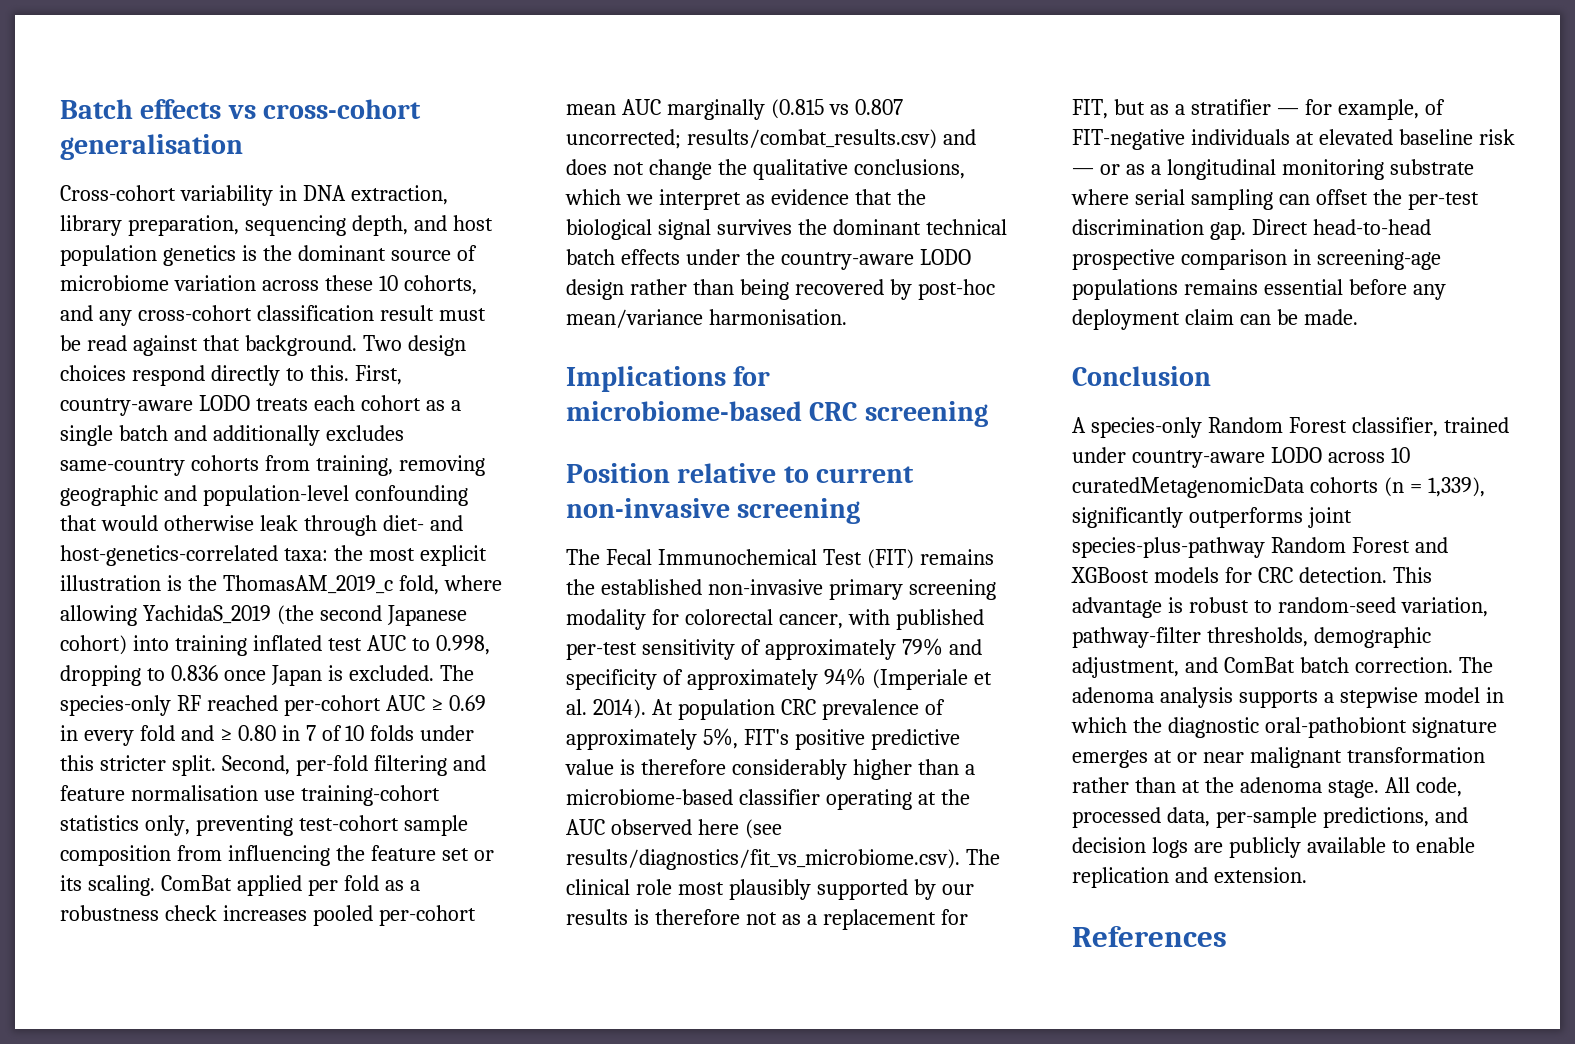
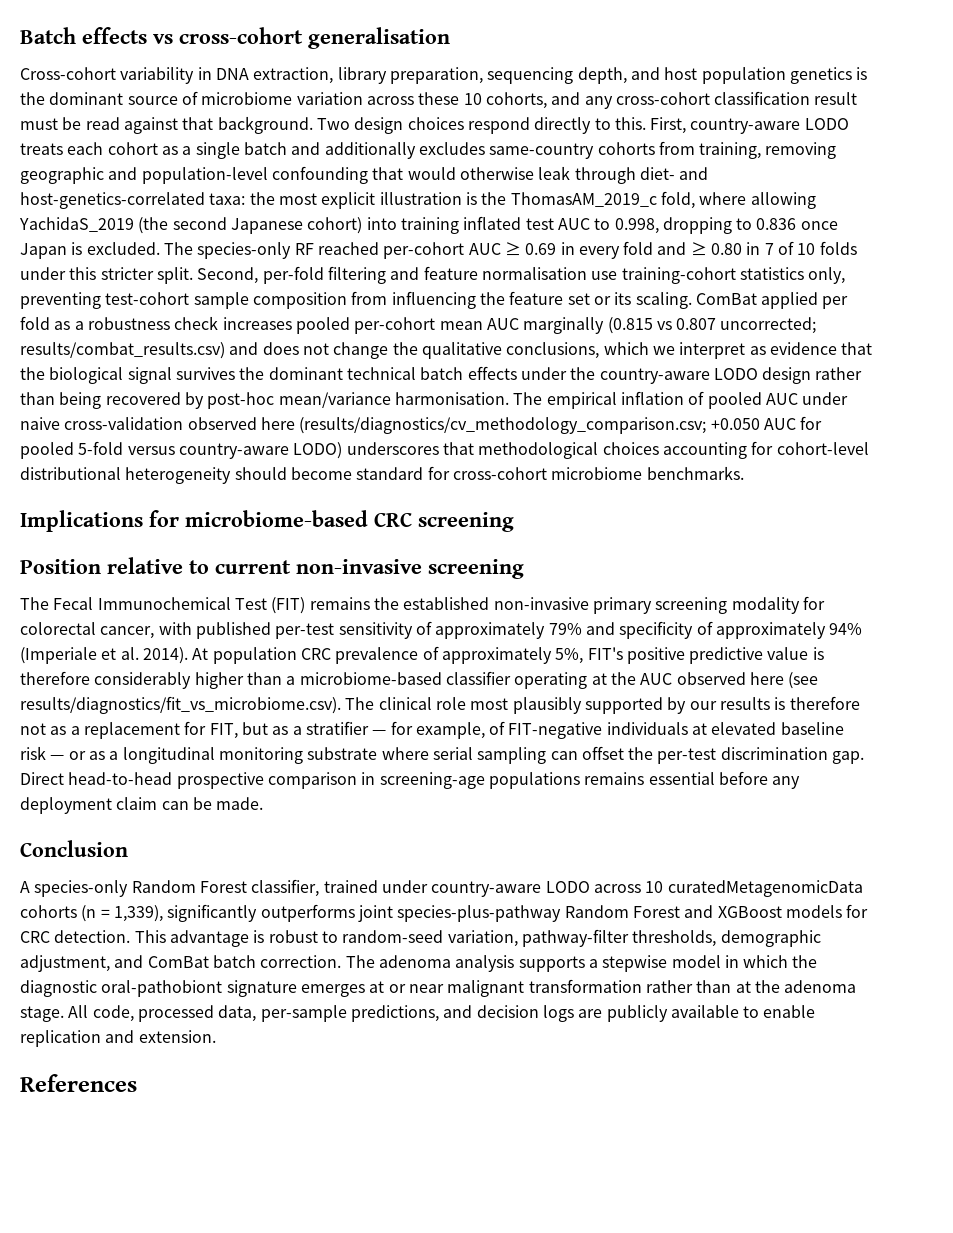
+ The empirical inflation of pooled AUC under naive cross-validation observed here (results/diagnostics/cv_methodology_comparison.csv; +0.050 AUC for pooled 5-fold versus country-aware LODO) underscores that methodological choices accounting for cohort-level distributional heterogeneity should become standard for cross-cohort microbiome benchmarks.

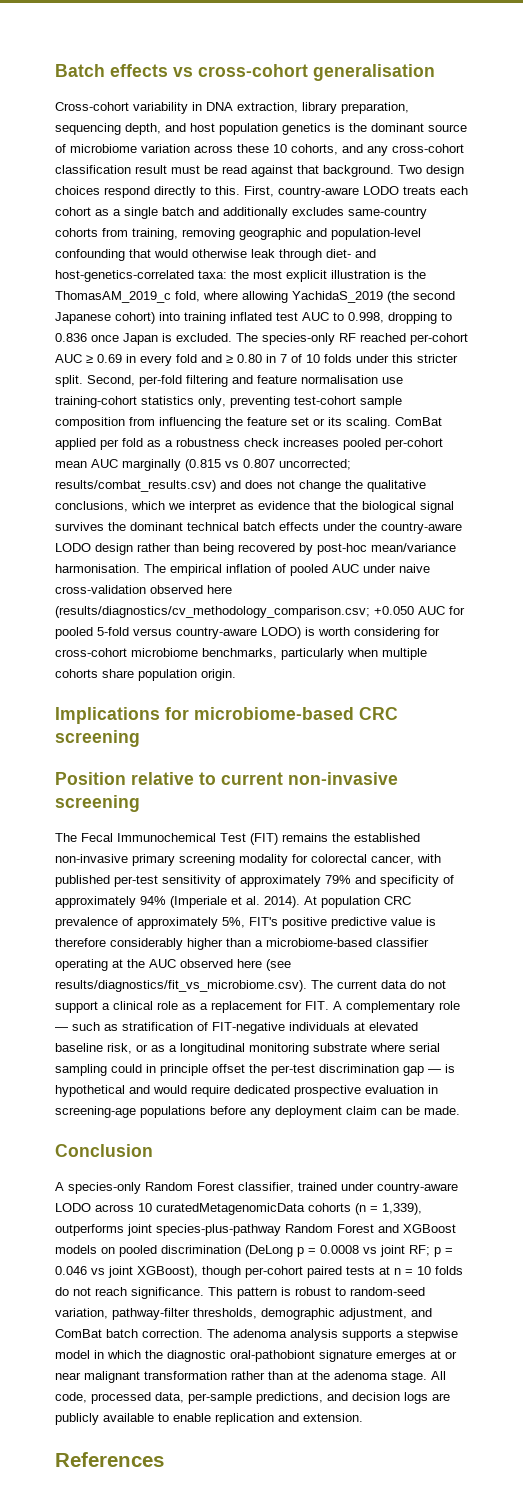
- The empirical inflation of pooled AUC under naive cross-validation observed here (results/diagnostics/cv_methodology_comparison.csv; +0.050 AUC for pooled 5-fold versus country-aware LODO) underscores that methodological choices accounting for cohort-level distributional heterogeneity should become standard for cross-cohort microbiome benchmarks.
+ The empirical inflation of pooled AUC under naive cross-validation observed here (results/diagnostics/cv_methodology_comparison.csv; +0.050 AUC for pooled 5-fold versus country-aware LODO) is worth considering for cross-cohort microbiome benchmarks, particularly when multiple cohorts share population origin.
- At population CRC prevalence of approximately 5%, FIT's positive predictive value is therefore considerably higher than a microbiome-based classifier operating at the AUC observed here (see results/diagnostics/fit_vs_microbiome.csv). The clinical role most plausibly supported by our results is therefore not as a replacement for FIT, but as a stratifier — for example, of FIT-negative individuals at elevated baseline risk — or as a longitudinal monitoring substrate where serial sampling can offset the per-test discrimination gap. Direct head-to-head prospective comparison in screening-age populations remains essential before any deployment claim can be made.
+ At population CRC prevalence of approximately 5%, FIT's positive predictive value is therefore considerably higher than a microbiome-based classifier operating at the AUC observed here (see results/diagnostics/fit_vs_microbiome.csv). The current data do not support a clinical role as a replacement for FIT. A complementary role — such as stratification of FIT-negative individuals at elevated baseline risk, or as a longitudinal monitoring substrate where serial sampling could in principle offset the per-test discrimination gap — is hypothetical and would require dedicated prospective evaluation in screening-age populations before any deployment claim can be made.
- A species-only Random Forest classifier, trained under country-aware LODO across 10 curatedMetagenomicData cohorts (n = 1,339), significantly outperforms joint species-plus-pathway Random Forest and XGBoost models for CRC detection. This advantage is robust to random-seed variation, pathway-filter thresholds, demographic adjustment, and ComBat batch correction.
+ A species-only Random Forest classifier, trained under country-aware LODO across 10 curatedMetagenomicData cohorts (n = 1,339), outperforms joint species-plus-pathway Random Forest and XGBoost models on pooled discrimination (DeLong p = 0.0008 vs joint RF; p = 0.046 vs joint XGBoost), though per-cohort paired tests at n = 10 folds do not reach significance. This pattern is robust to random-seed variation, pathway-filter thresholds, demographic adjustment, and ComBat batch correction.

